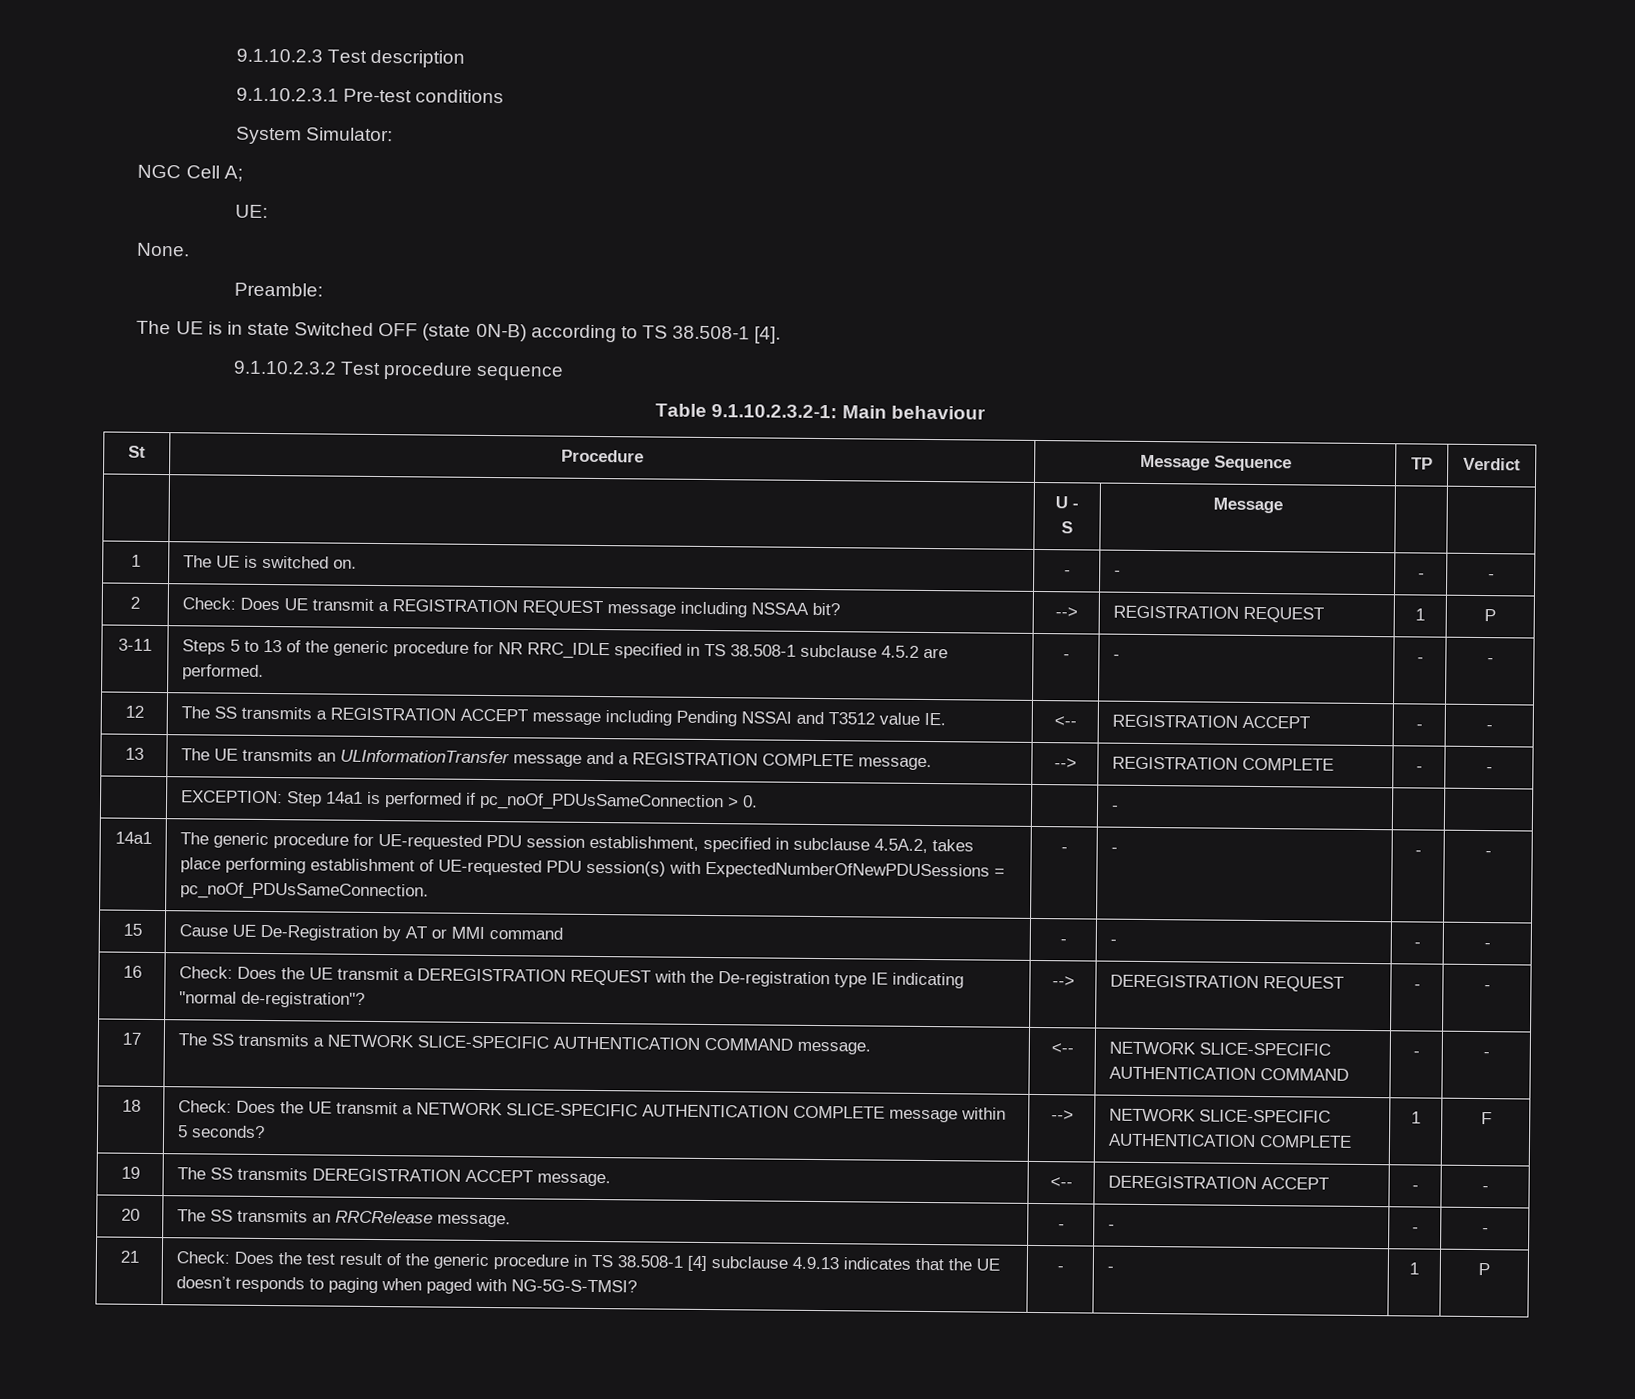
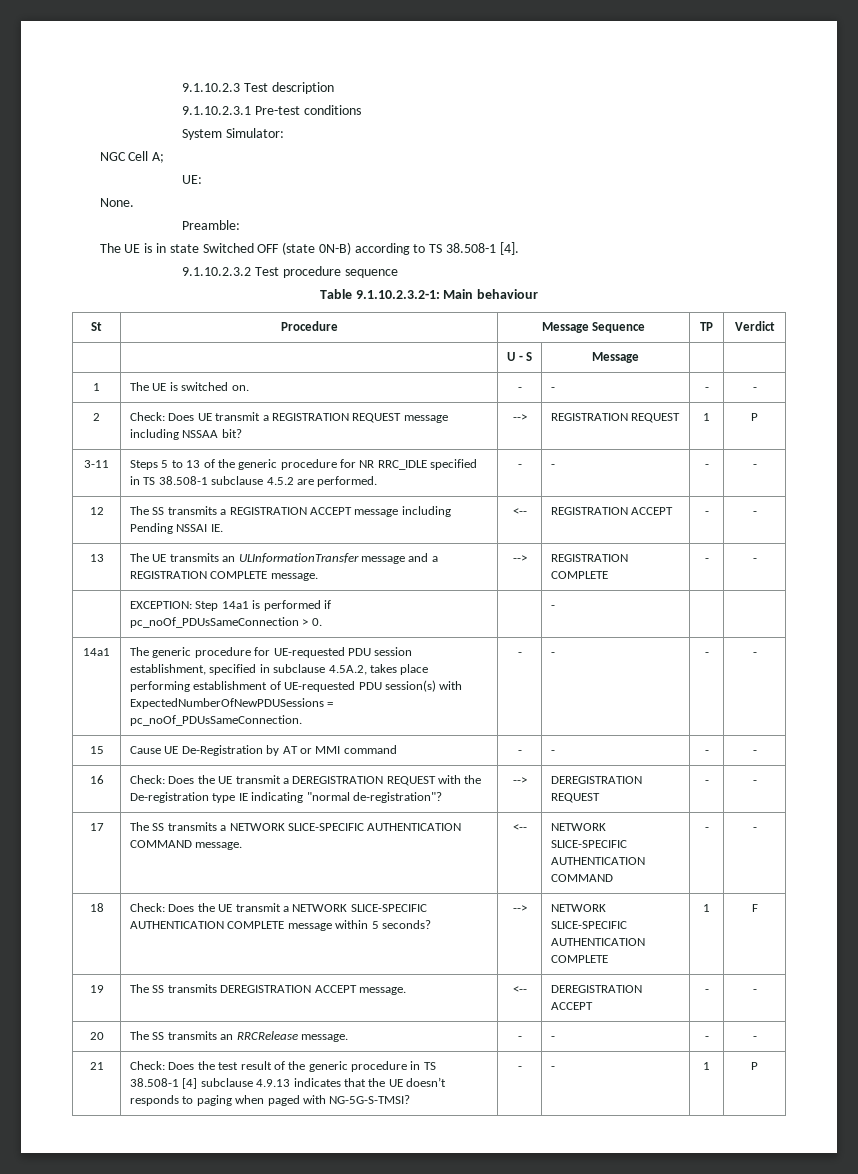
- 12 | The SS transmits a REGISTRATION ACCEPT message including Pending NSSAI and T3512 value IE. | <-- | REGISTRATION ACCEPT | - | -
+ 12 | The SS transmits a REGISTRATION ACCEPT message including Pending NSSAI IE. | <-- | REGISTRATION ACCEPT | - | -

